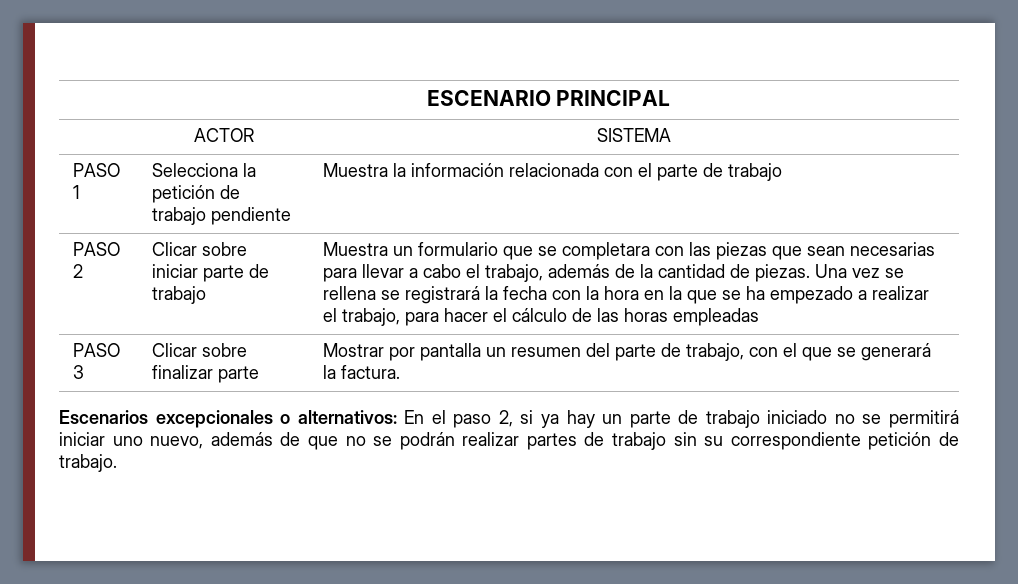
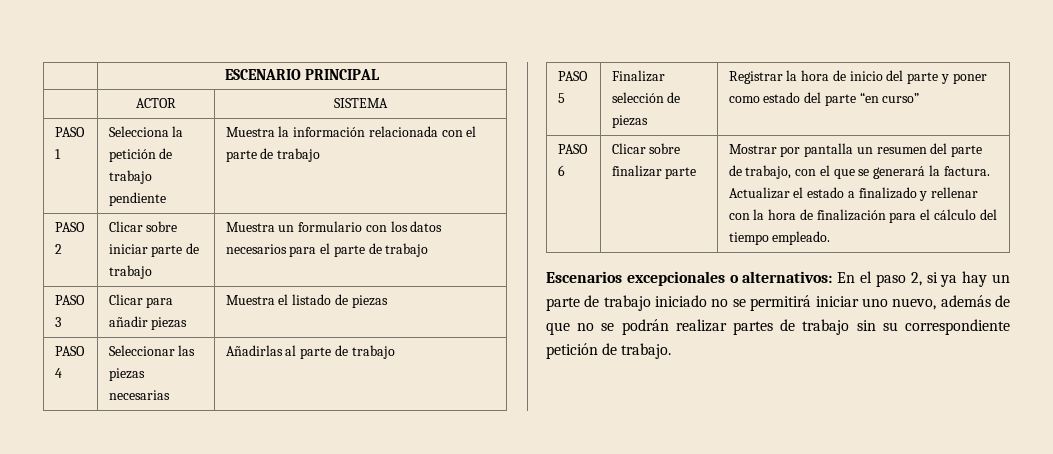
- Muestra un formulario que se completara con las piezas que sean necesarias para llevar a cabo el trabajo, además de la cantidad de piezas. Una vez se rellena se registrará la fecha con la hora en la que se ha empezado a realizar el trabajo, para hacer el cálculo de las horas empleadas
- PASO 3 | Clicar sobre finalizar parte | Mostrar por pantalla un resumen del parte de trabajo, con el que se generará la factura.
+ Muestra un formulario con los datos necesarios para el parte de trabajo
+ PASO 3 | Clicar para añadir piezas | Muestra el listado de piezas
+ PASO 4 | Seleccionar las piezas necesarias | Añadirlas al parte de trabajo
+ PASO 5 | Finalizar selección de piezas | Registrar la hora de inicio del parte y poner como estado del parte “en curso”
+ PASO 6 | Clicar sobre finalizar parte | Mostrar por pantalla un resumen del parte de trabajo, con el que se generará la factura. Actualizar el estado a finalizado y rellenar con la hora de finalización para el cálculo del tiempo empleado.

